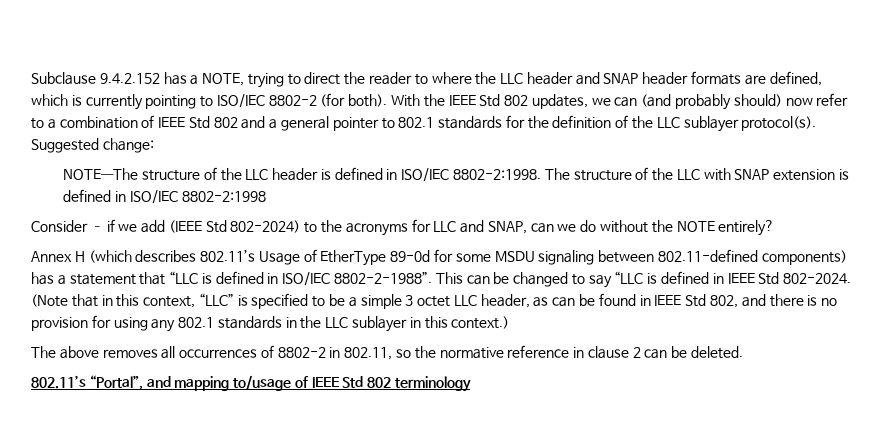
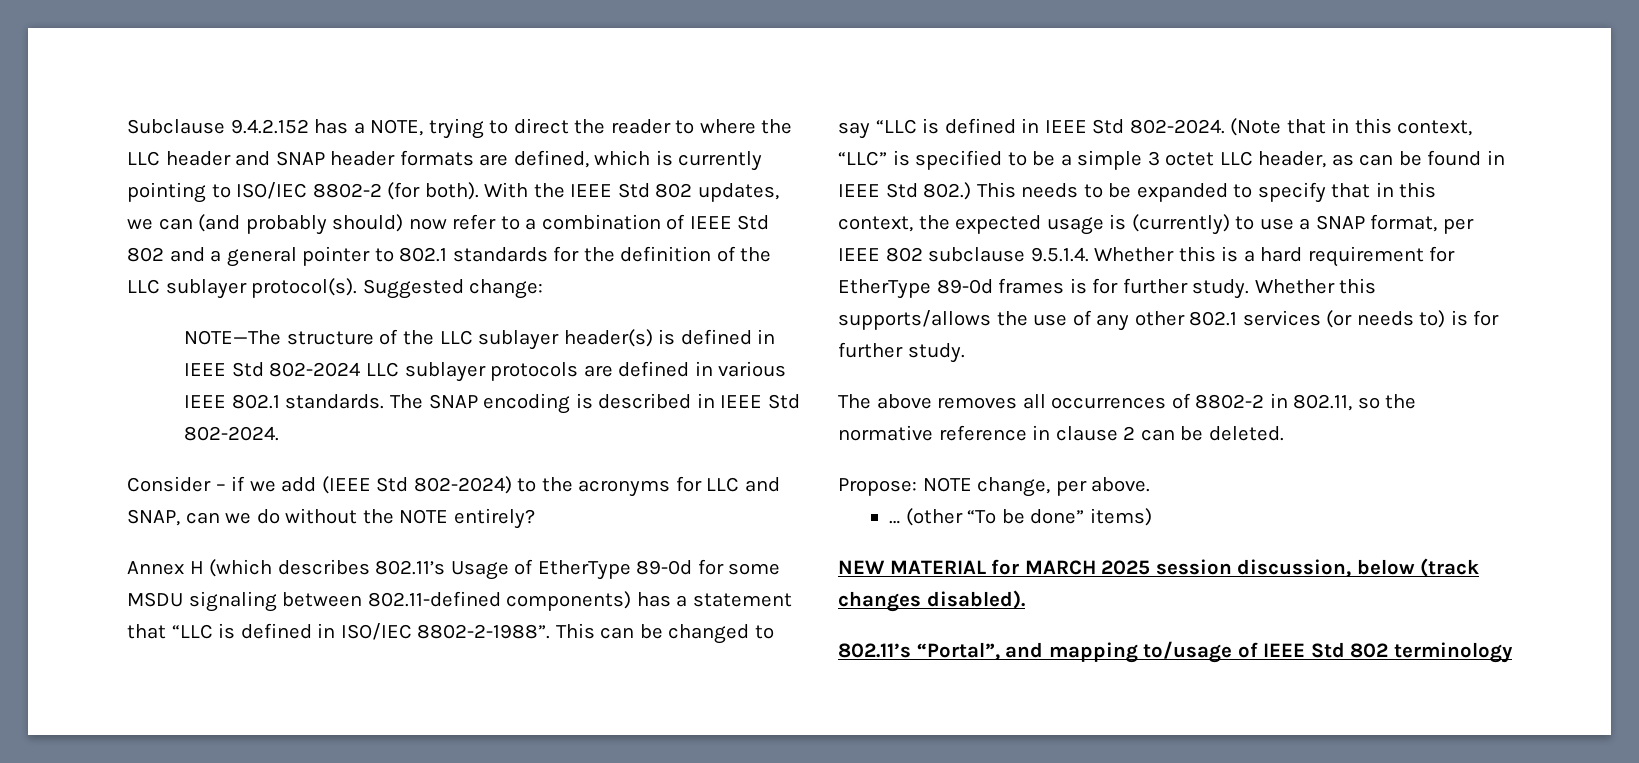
- NOTE—The structure of the LLC header is defined in ISO/IEC 8802-2:1998. The structure of the LLC with SNAP extension is defined in ISO/IEC 8802-2:1998
+ NOTE—The structure of the LLC sublayer header(s) is defined in IEEE Std 802-2024 LLC sublayer protocols are defined in various IEEE 802.1 standards. The SNAP encoding is described in IEEE Std 802-2024.
- (Note that in this context, “LLC” is specified to be a simple 3 octet LLC header, as can be found in IEEE Std 802, and there is no provision for using any 802.1 standards in the LLC sublayer in this context.)
+ (Note that in this context, “LLC” is specified to be a simple 3 octet LLC header, as can be found in IEEE Std 802.) This needs to be expanded to specify that in this context, the expected usage is (currently) to use a SNAP format, per IEEE 802 subclause 9.5.1.4. Whether this is a hard requirement for EtherType 89-0d frames is for further study. Whether this supports/allows the use of any other 802.1 services (or needs to) is for further study.
+ Propose: NOTE change, per above.
+ … (other “To be done” items)
+ NEW MATERIAL for MARCH 2025 session discussion, below (track changes disabled).

